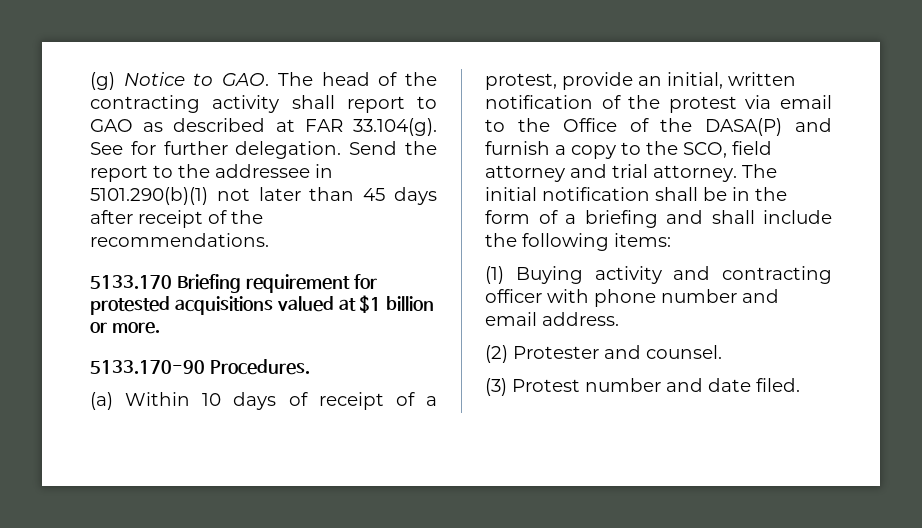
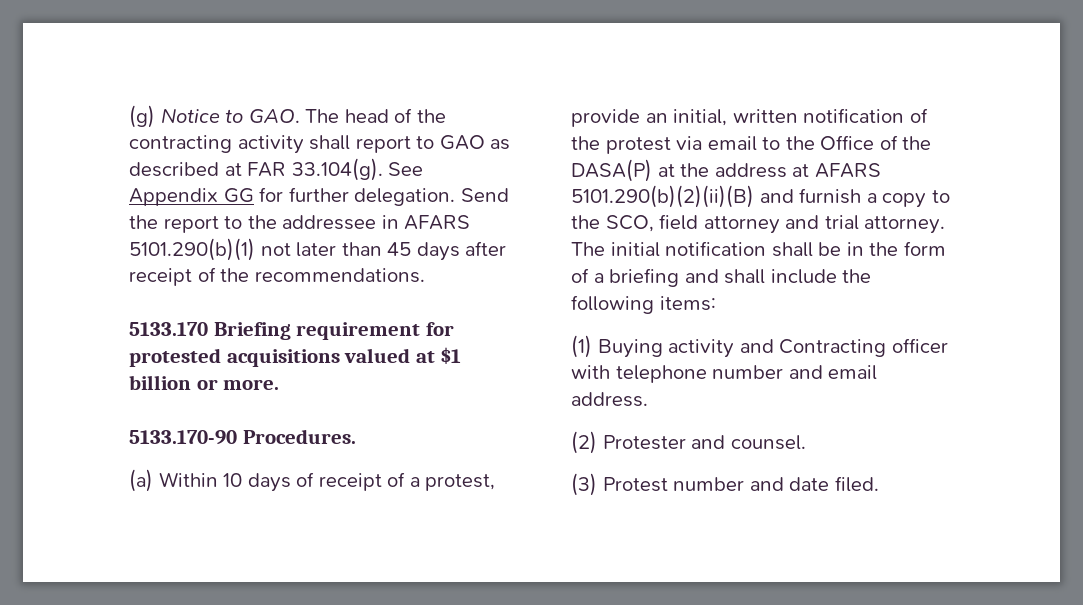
- (g) Notice to GAO. The head of the contracting activity shall report to GAO as described at FAR 33.104(g). See for further delegation.
+ (g) Notice to GAO. The head of the contracting activity shall report to GAO as described at FAR 33.104(g). See Appendix GG for further delegation.
- Send the report to the addressee in 5101.290(b)(1) not later than 45 days after receipt of the recommendations.
+ Send the report to the addressee in AFARS 5101.290(b)(1) not later than 45 days after receipt of the recommendations.
- (a) Within 10 days of receipt of a protest, provide an initial, written notification of the protest via email to the Office of the DASA(P) and furnish a copy to the SCO, field attorney and trial attorney.
+ (a) Within 10 days of receipt of a protest, provide an initial, written notification of the protest via email to the Office of the DASA(P) at the address at AFARS 5101.290(b)(2)(ii)(B) and furnish a copy to the SCO, field attorney and trial attorney.
- (1) Buying activity and contracting officer with phone number and email address.
+ (1) Buying activity and Contracting officer with telephone number and email address.

